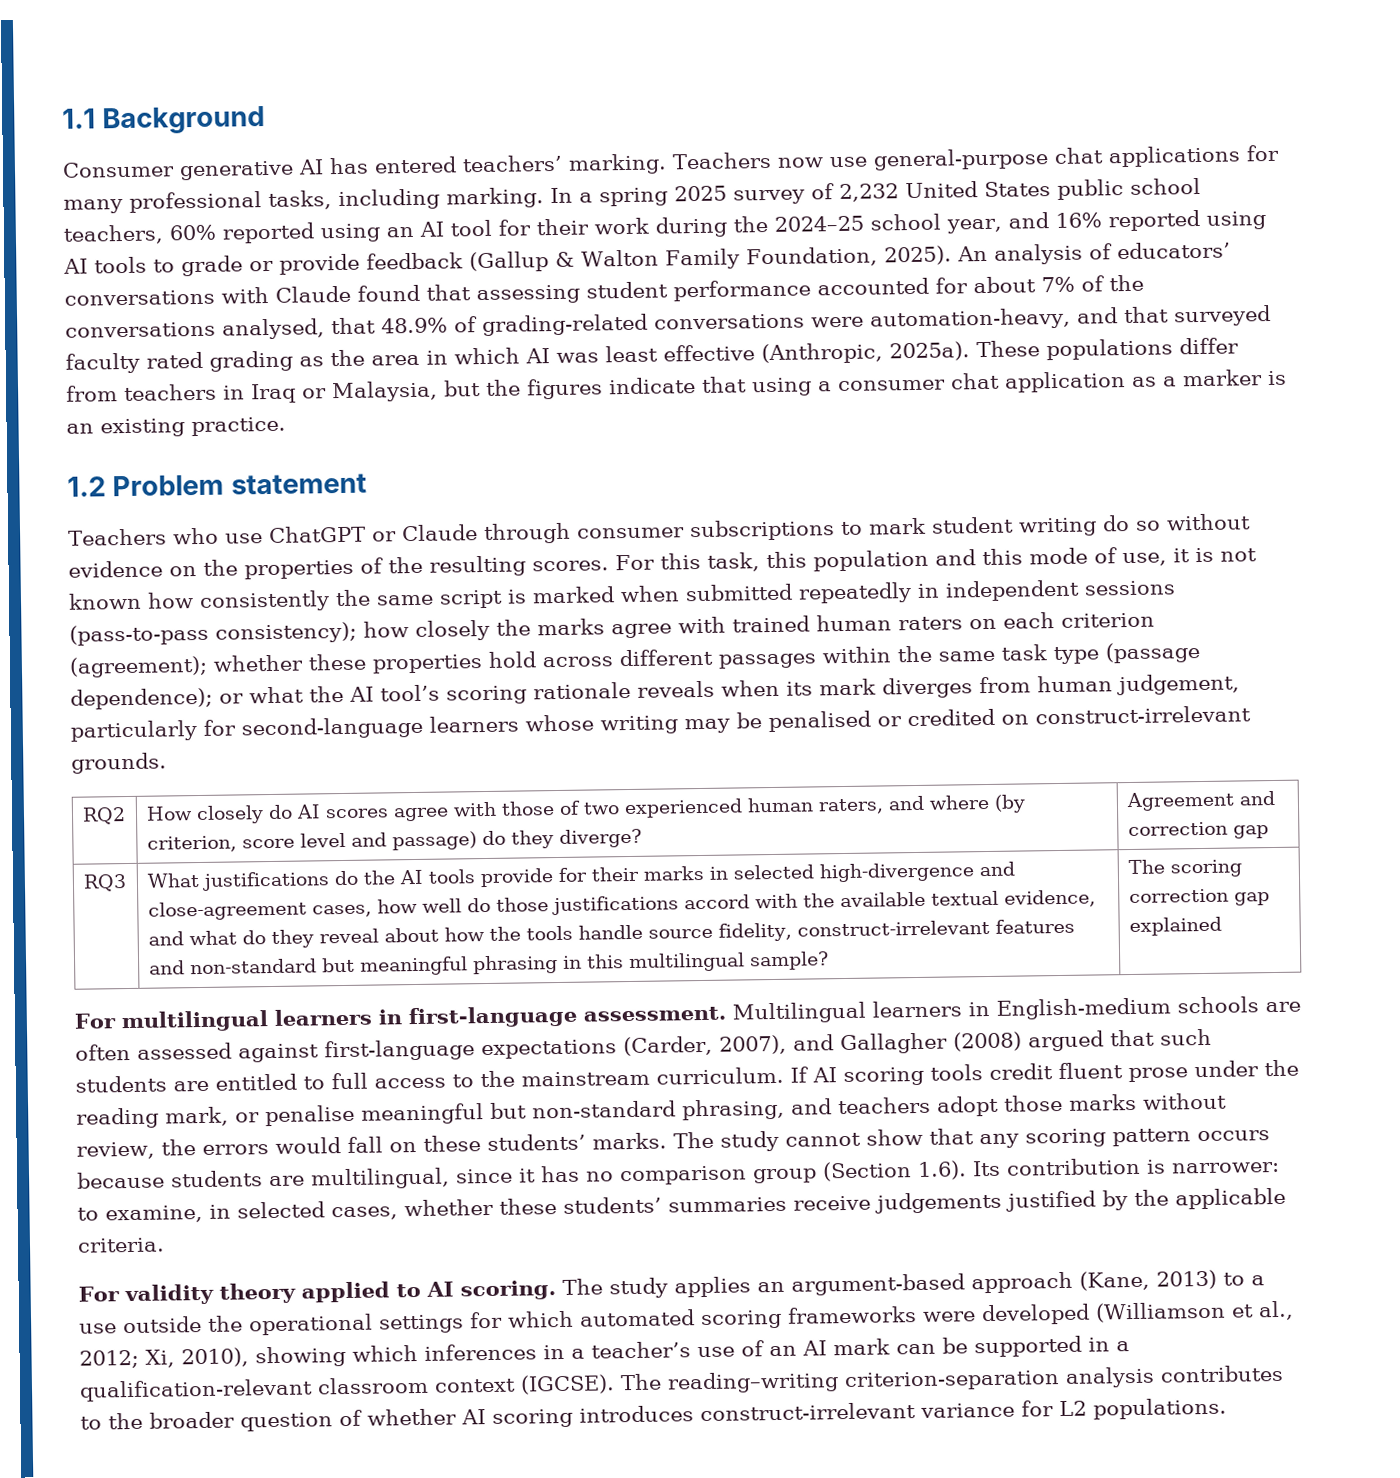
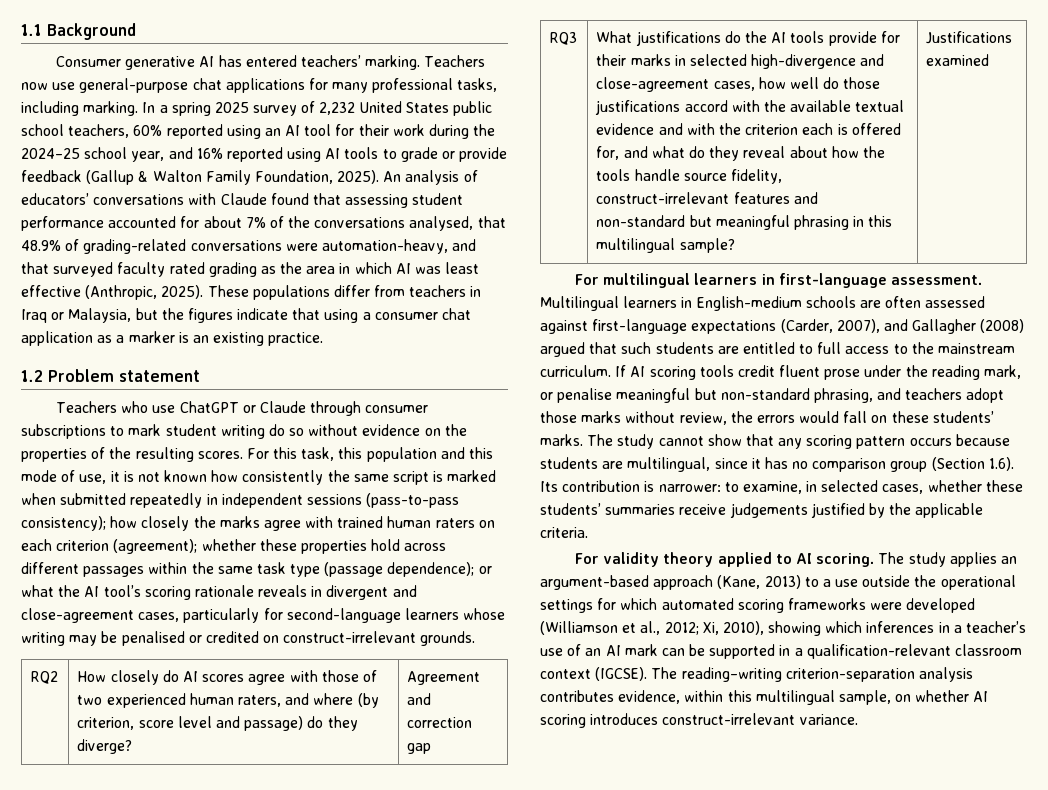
- An analysis of educators’ conversations with Claude found that assessing student performance accounted for about 7% of the conversations analysed, that 48.9% of grading-related conversations were automation-heavy, and that surveyed faculty rated grading as the area in which AI was least effective (Anthropic, 2025a).
+ An analysis of educators’ conversations with Claude found that assessing student performance accounted for about 7% of the conversations analysed, that 48.9% of grading-related conversations were automation-heavy, and that surveyed faculty rated grading as the area in which AI was least effective (Anthropic, 2025).
- or what the AI tool’s scoring rationale reveals when its mark diverges from human judgement, particularly for second-language learners whose writing may be penalised or credited on construct-irrelevant grounds.
+ or what the AI tool’s scoring rationale reveals in divergent and close-agreement cases, particularly for second-language learners whose writing may be penalised or credited on construct-irrelevant grounds.
- What justifications do the AI tools provide for their marks in selected high-divergence and close-agreement cases, how well do those justifications accord with the available textual evidence, and what do they reveal about how the tools handle source fidelity, construct-irrelevant features and non-standard but meaningful phrasing in this multilingual sample?
+ What justifications do the AI tools provide for their marks in selected high-divergence and close-agreement cases, how well do those justifications accord with the available textual evidence and with the criterion each is offered for, and what do they reveal about how the tools handle source fidelity, construct-irrelevant features and non-standard but meaningful phrasing in this multilingual sample?
- The scoring correction gap explained
+ Justifications examined
- The reading–writing criterion-separation analysis contributes to the broader question of whether AI scoring introduces construct-irrelevant variance for L2 populations.
+ The reading–writing criterion-separation analysis contributes evidence, within this multilingual sample, on whether AI scoring introduces construct-irrelevant variance.

